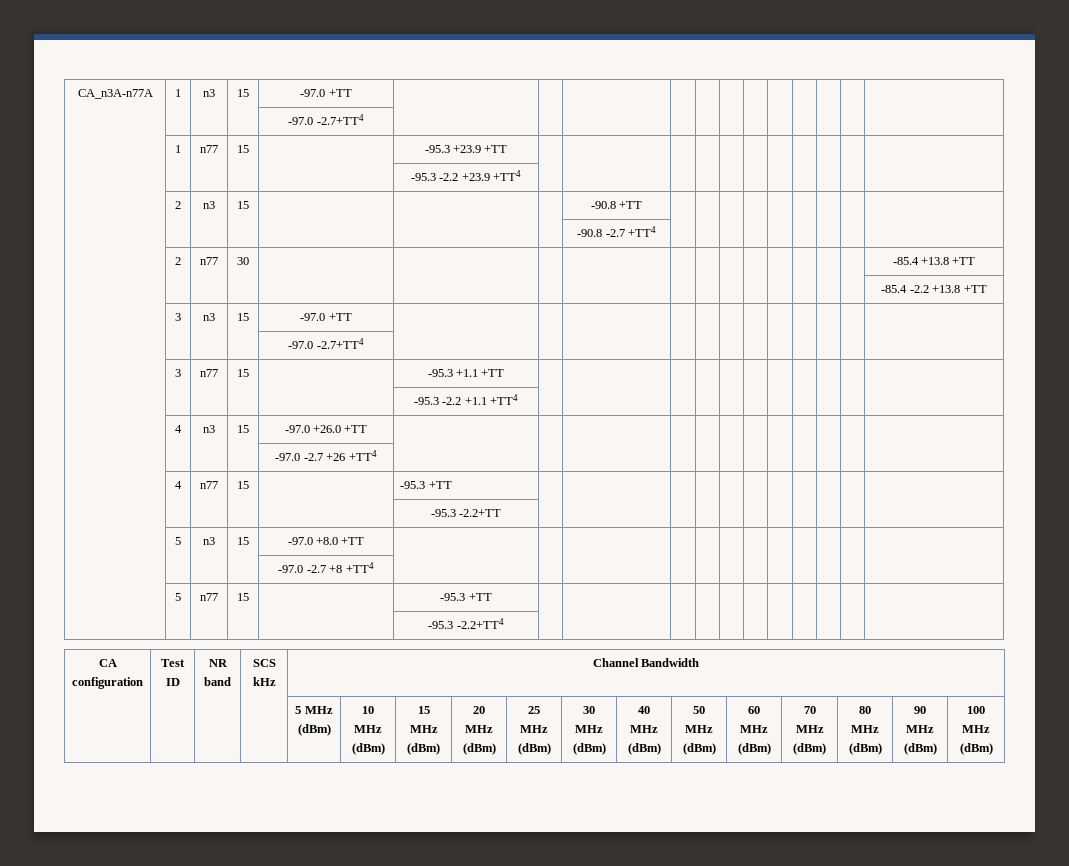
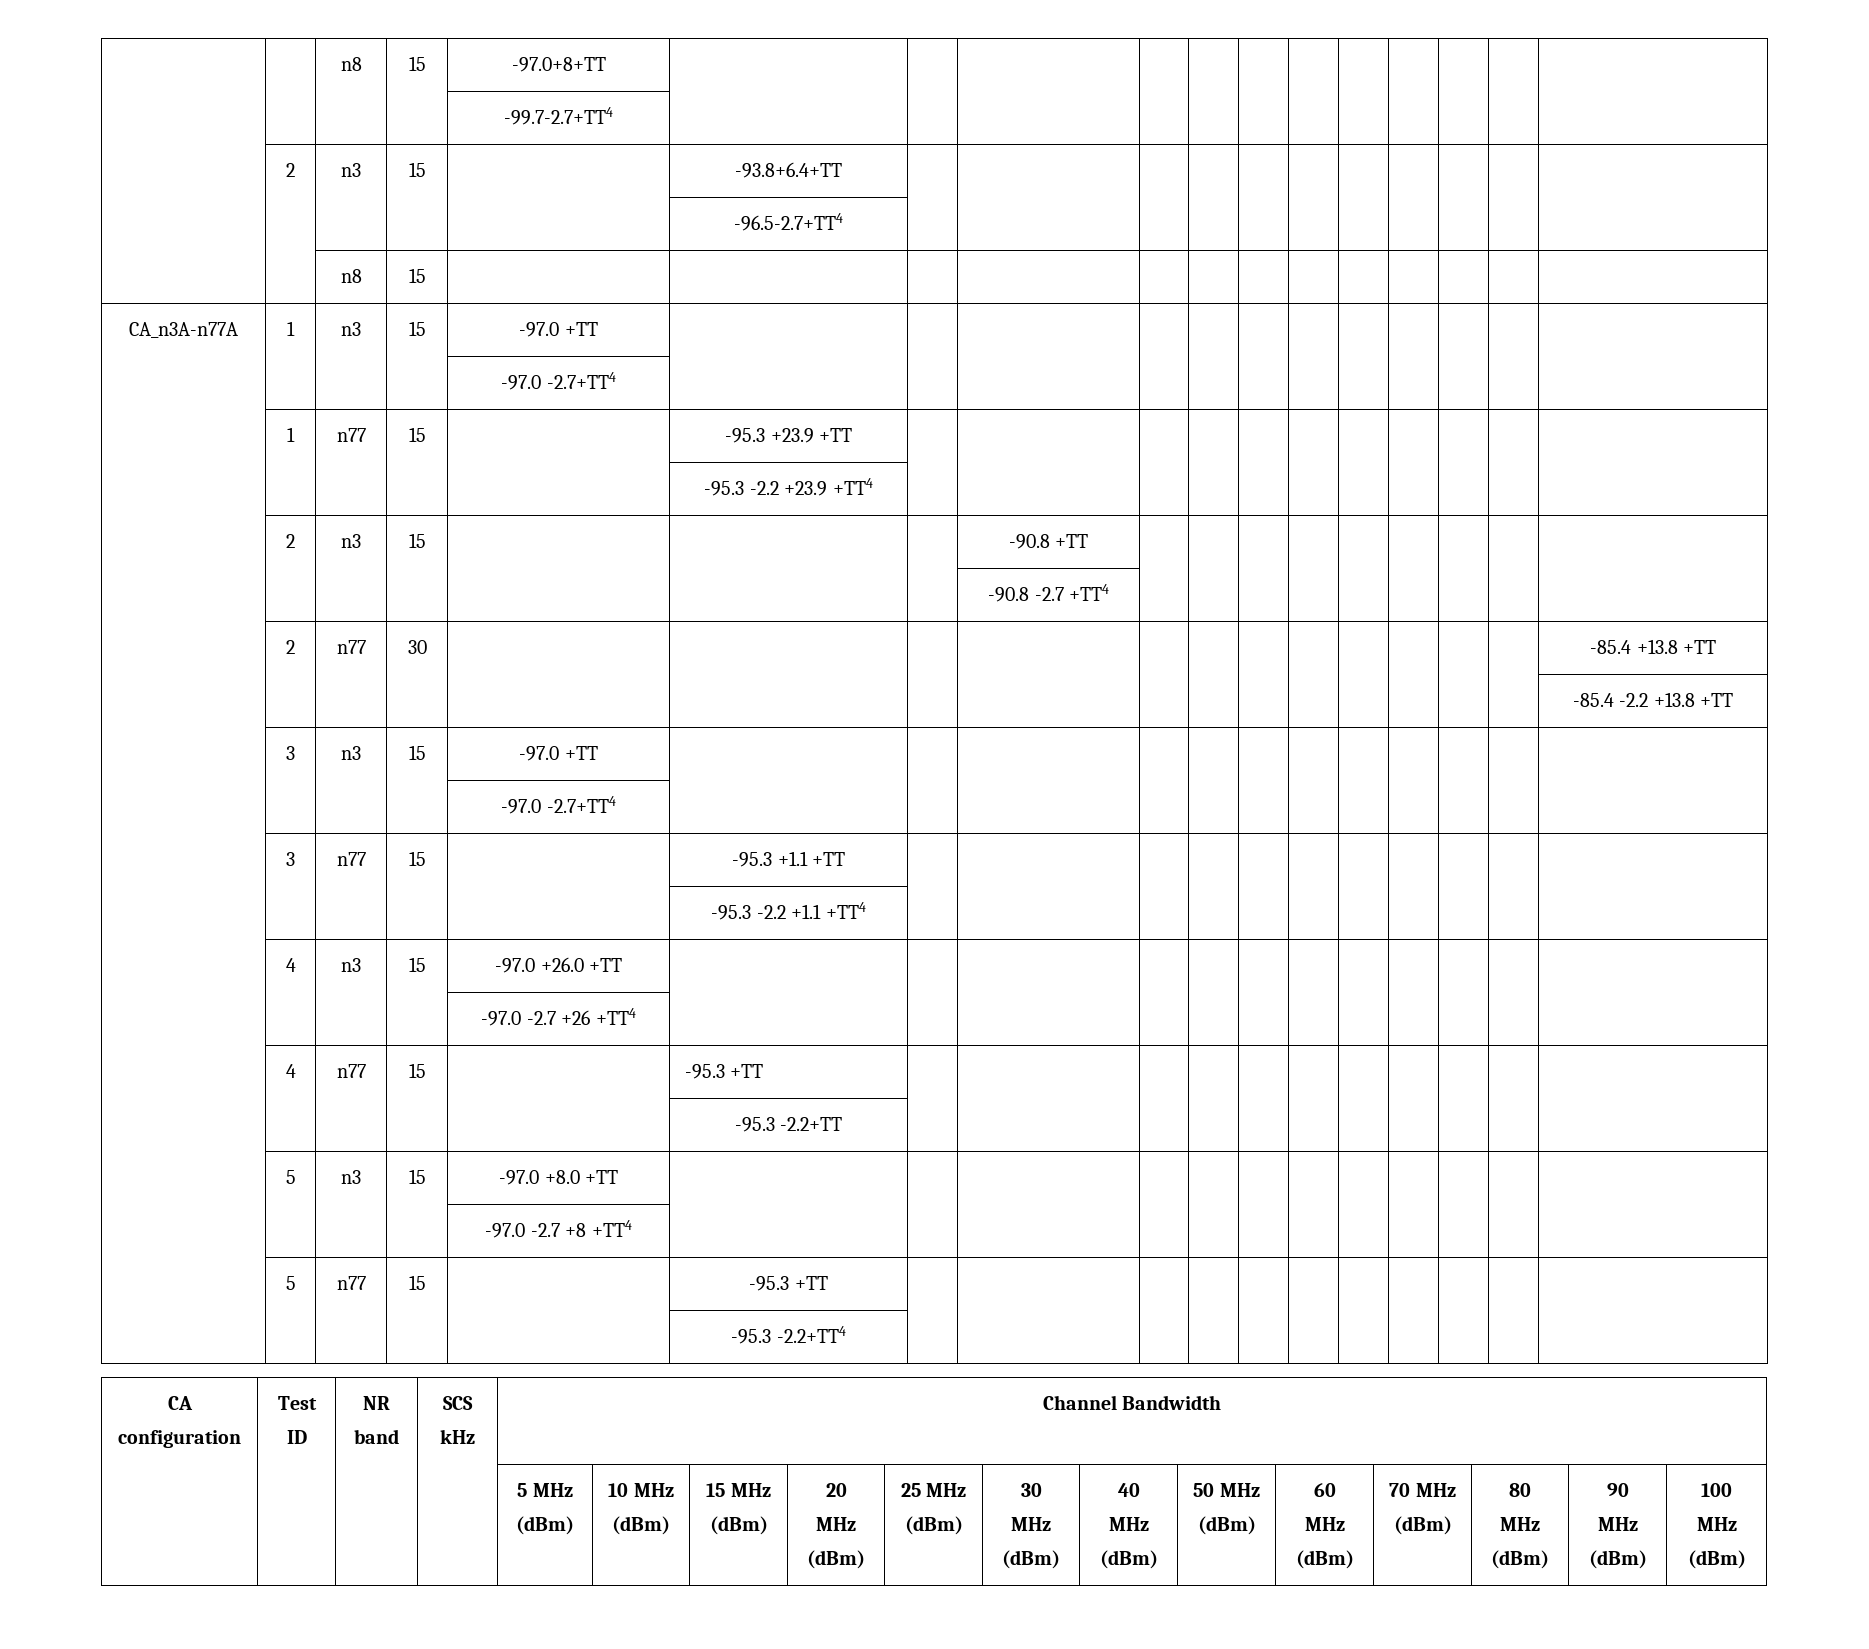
+ | | n8 | 15 | -97.0+8+TT | | | | | | | | | | | |
+ | | | | -99.7-2.7+TT4 | | | | | | | | | | | |
+ | 2 | n3 | 15 | | -93.8+6.4+TT | | | | | | | | | | |
+ | | | | | -96.5-2.7+TT4 | | | | | | | | | | |
+ | | n8 | 15 | | | | | | | | | | | | |

